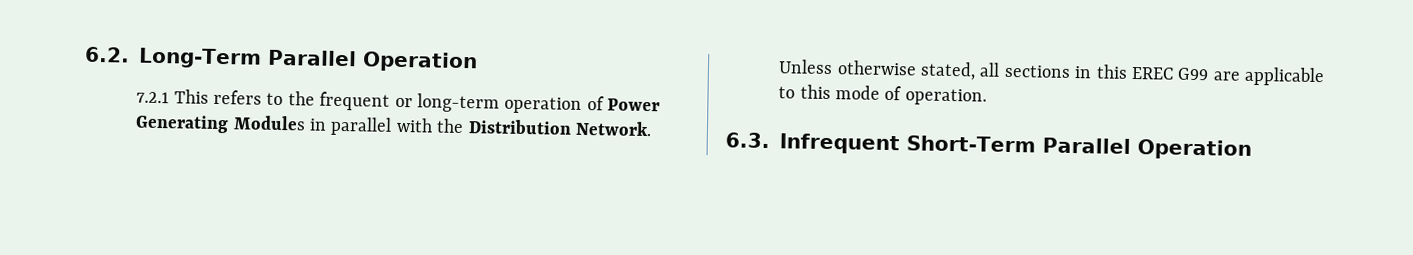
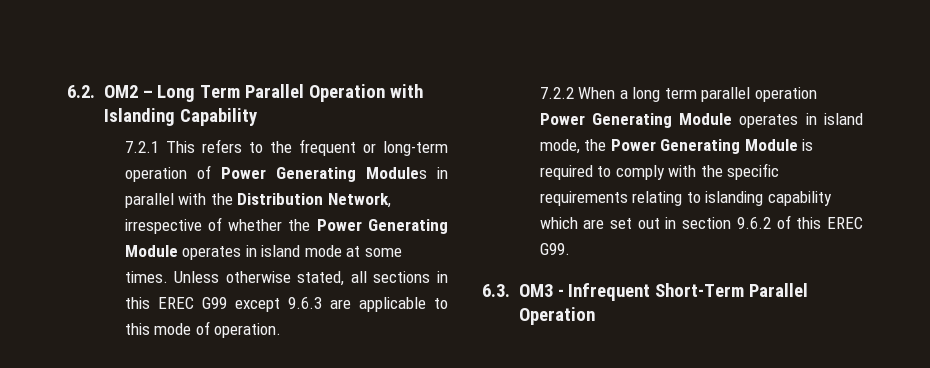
- 6.2. Long-Term Parallel Operation
+ 6.2. OM2 – Long Term Parallel Operation with Islanding Capability
- 7.2.1 This refers to the frequent or long-term operation of Power Generating Modules in parallel with the Distribution Network.
+ 7.2.1 This refers to the frequent or long-term operation of Power Generating Modules in parallel with the Distribution Network, irrespective of whether the Power Generating Module operates in island mode at some times.
- Unless otherwise stated, all sections in this EREC G99 are applicable to this mode of operation.
+ Unless otherwise stated, all sections in this EREC G99 except 9.6.3 are applicable to this mode of operation.
+ 7.2.2 When a long term parallel operation Power Generating Module operates in island mode, the Power Generating Module is required to comply with the specific requirements relating to islanding capability which are set out in section 9.6.2 of this EREC G99.
- 6.3. Infrequent Short-Term Parallel Operation
+ 6.3. OM3 - Infrequent Short-Term Parallel Operation

